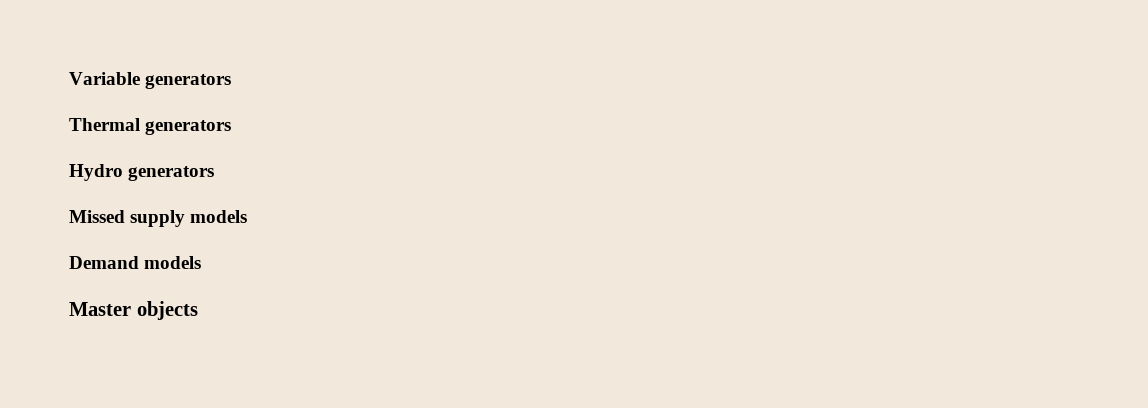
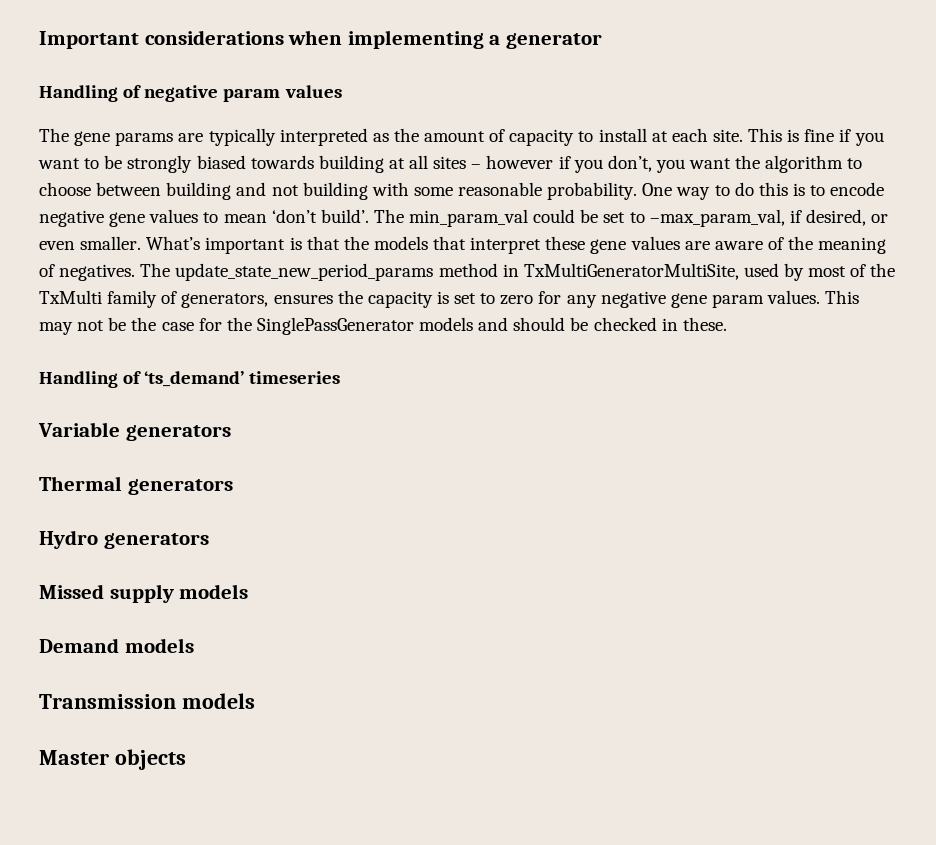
+ Important considerations when implementing a generator
+ Handling of negative param values
+ The gene params are typically interpreted as the amount of capacity to install at each site. This is fine if you want to be strongly biased towards building at all sites – however if you don’t, you want the algorithm to choose between building and not building with some reasonable probability. One way to do this is to encode negative gene values to mean ‘don’t build’. The min_param_val could be set to –max_param_val, if desired, or even smaller. What’s important is that the models that interpret these gene values are aware of the meaning of negatives. The update_state_new_period_params method in TxMultiGeneratorMultiSite, used by most of the TxMulti family of generators, ensures the capacity is set to zero for any negative gene param values. This may not be the case for the SinglePassGenerator models and should be checked in these.
+ Handling of ‘ts_demand’ timeseries
+ Transmission models

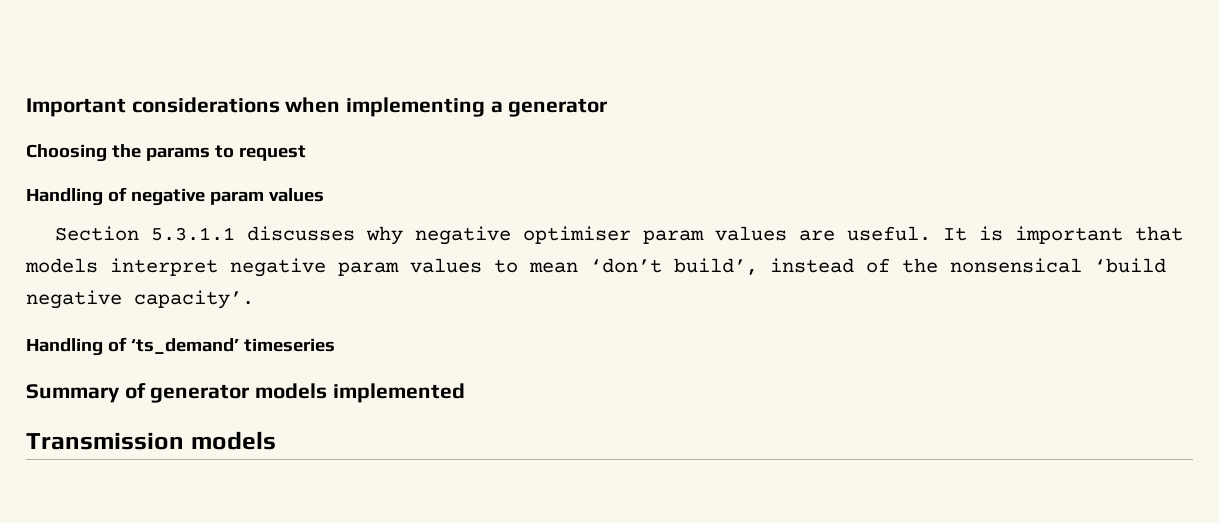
+ Choosing the params to request
- The gene params are typically interpreted as the amount of capacity to install at each site. This is fine if you want to be strongly biased towards building at all sites – however if you don’t, you want the algorithm to choose between building and not building with some reasonable probability. One way to do this is to encode negative gene values to mean ‘don’t build’. The min_param_val could be set to –max_param_val, if desired, or even smaller. What’s important is that the models that interpret these gene values are aware of the meaning of negatives. The update_state_new_period_params method in TxMultiGeneratorMultiSite, used by most of the TxMulti family of generators, ensures the capacity is set to zero for any negative gene param values. This may not be the case for the SinglePassGenerator models and should be checked in these.
+ Section 5.3.1.1 discusses why negative optimiser param values are useful. It is important that models interpret negative param values to mean ‘don’t build’, instead of the nonsensical ‘build negative capacity’.
  Handling of ‘ts_demand’ timeseries
- Variable generators
- Thermal generators
- Hydro generators
- Missed supply models
- Demand models
+ Summary of generator models implemented
- Master objects

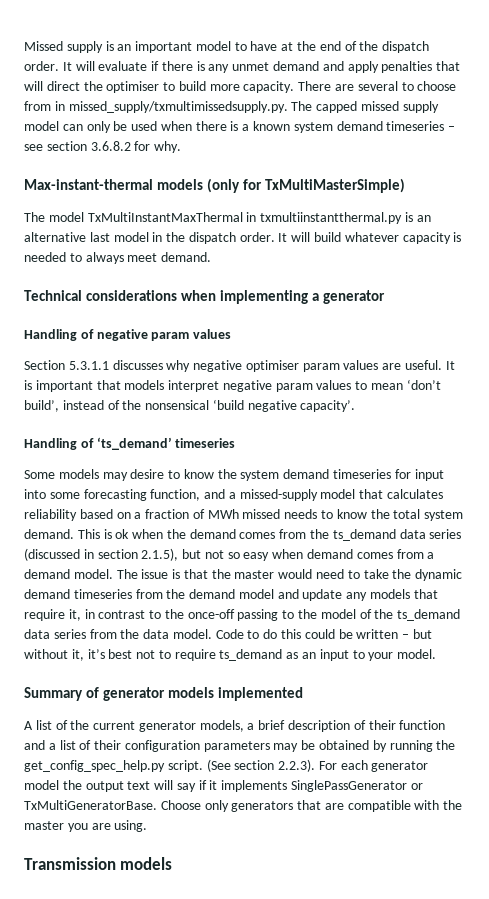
- Important considerations when implementing a generator
+ Missed supply is an important model to have at the end of the dispatch order. It will evaluate if there is any unmet demand and apply penalties that will direct the optimiser to build more capacity. There are several to choose from in missed_supply/txmultimissedsupply.py. The capped missed supply model can only be used when there is a known system demand timeseries – see section 3.6.8.2 for why.
+ Max-instant-thermal models (only for TxMultiMasterSimple)
+ The model TxMultiInstantMaxThermal in txmultiinstantthermal.py is an alternative last model in the dispatch order. It will build whatever capacity is needed to always meet demand.
+ Technical considerations when implementing a generator
- Choosing the params to request
+ Some models may desire to know the system demand timeseries for input into some forecasting function, and a missed-supply model that calculates reliability based on a fraction of MWh missed needs to know the total system demand. This is ok when the demand comes from the ts_demand data series (discussed in section 2.1.5), but not so easy when demand comes from a demand model. The issue is that the master would need to take the dynamic demand timeseries from the demand model and update any models that require it, in contrast to the once-off passing to the model of the ts_demand data series from the data model. Code to do this could be written – but without it, it’s best not to require ts_demand as an input to your model.
+ A list of the current generator models, a brief description of their function and a list of their configuration parameters may be obtained by running the get_config_spec_help.py script. (See section 2.2.3). For each generator model the output text will say if it implements SinglePassGenerator or TxMultiGeneratorBase. Choose only generators that are compatible with the master you are using.

